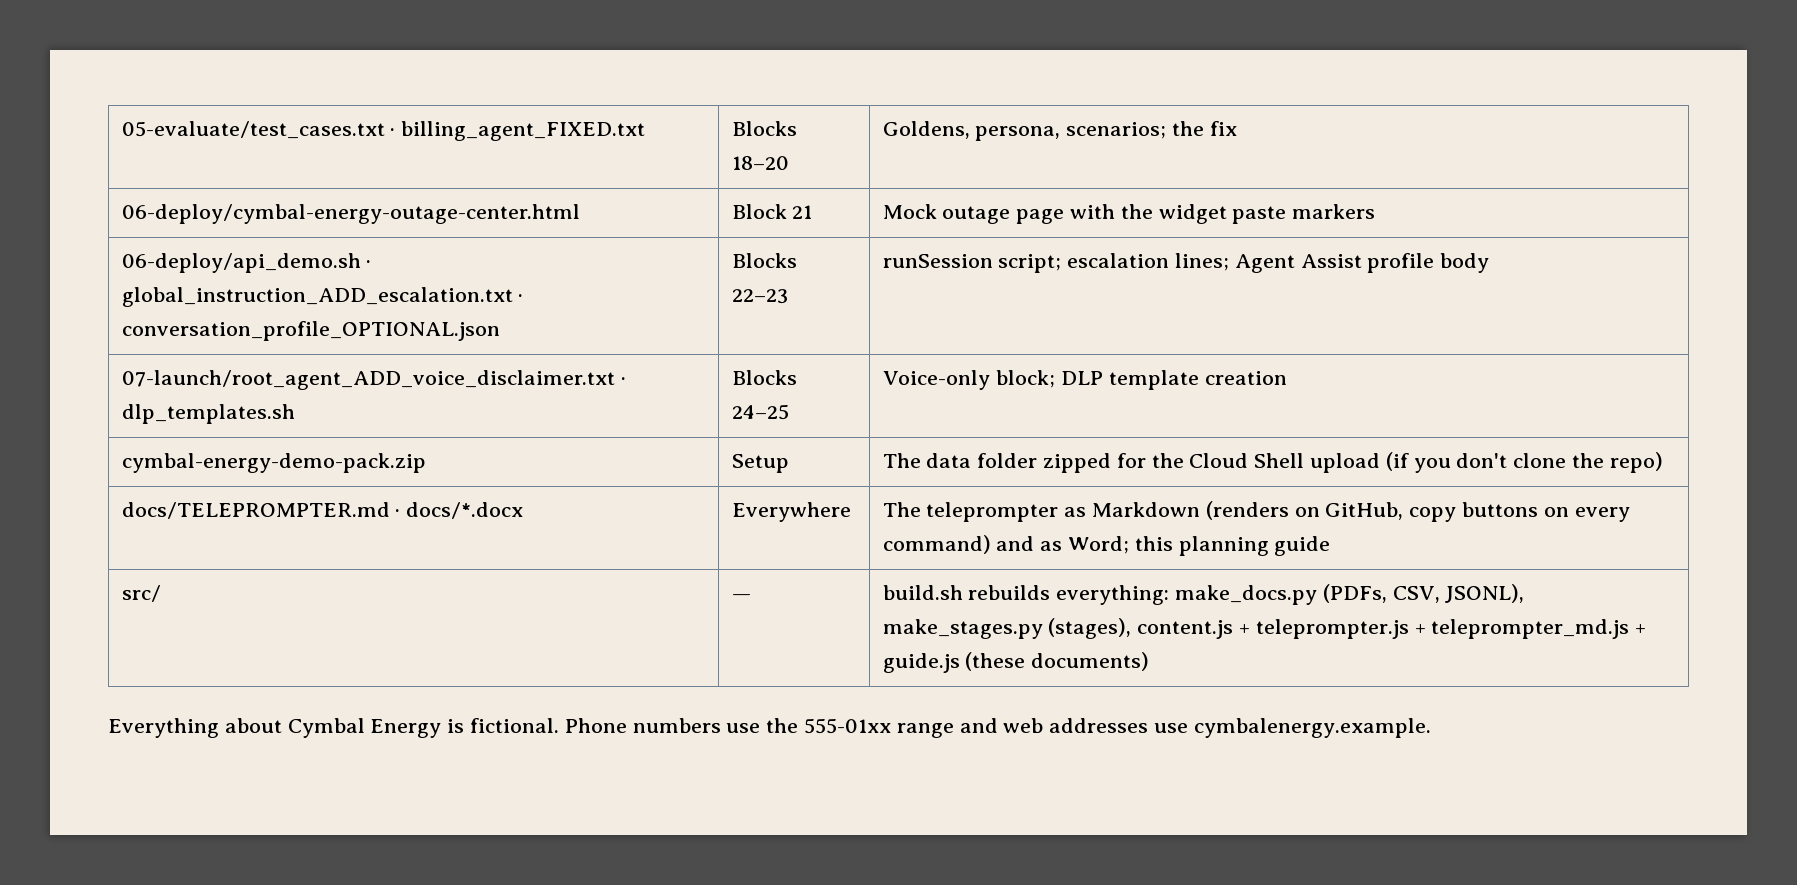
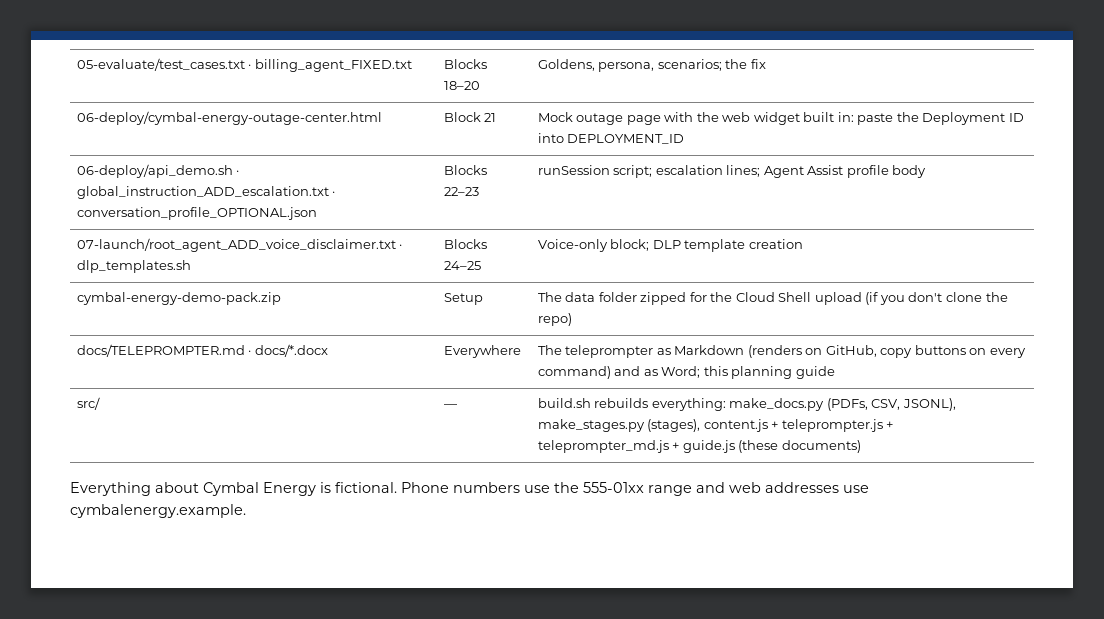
- 06-deploy/cymbal-energy-outage-center.html | Block 21 | Mock outage page with the widget paste markers
+ 06-deploy/cymbal-energy-outage-center.html | Block 21 | Mock outage page with the web widget built in: paste the Deployment ID into DEPLOYMENT_ID

